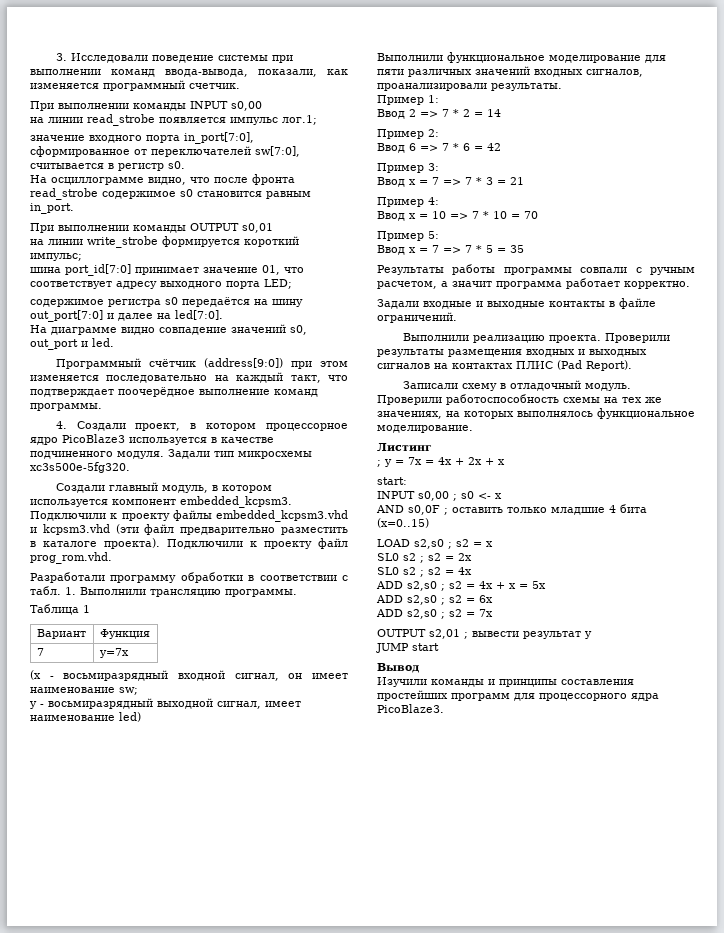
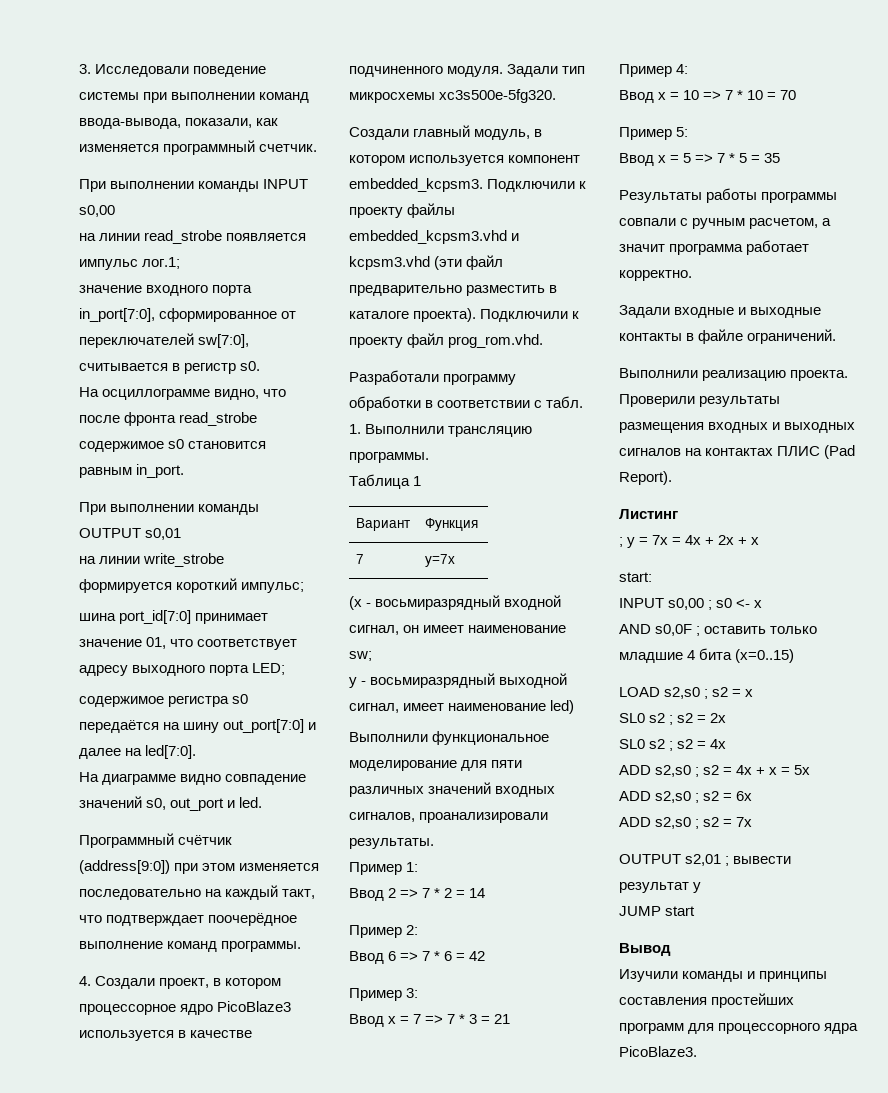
- Ввод x = 7 => 7 * 5 = 35
+ Ввод x = 5 => 7 * 5 = 35
- Записали схему в отладочный модуль. Проверили работоспособность схемы на тех же значениях, на которых выполнялось функциональное моделирование.

